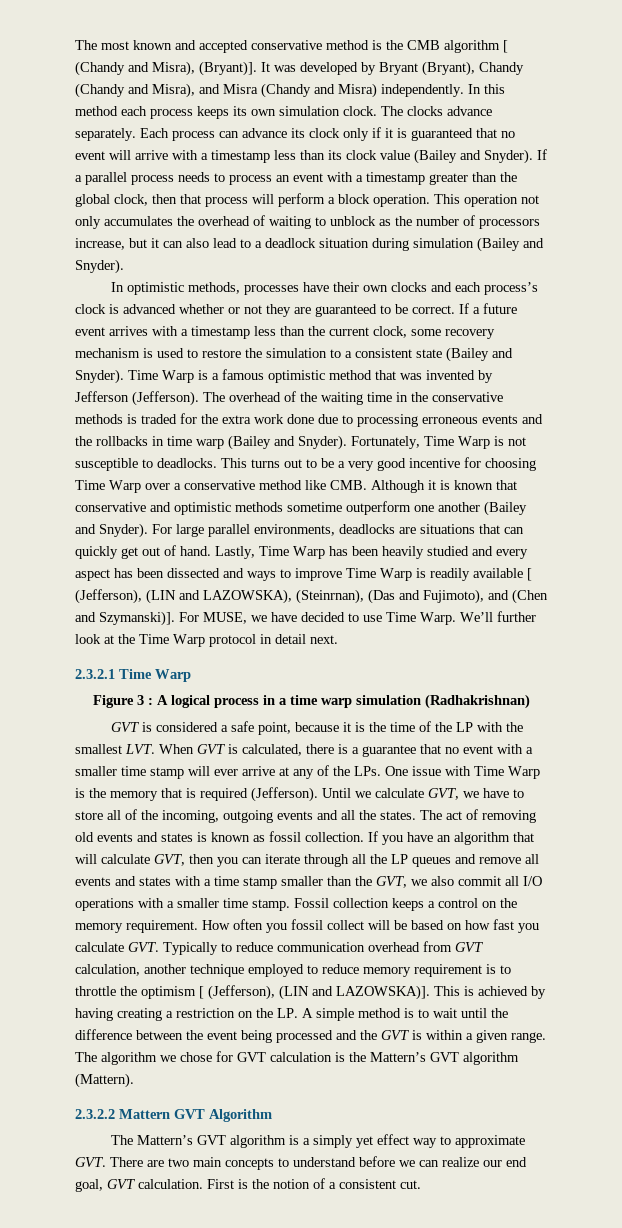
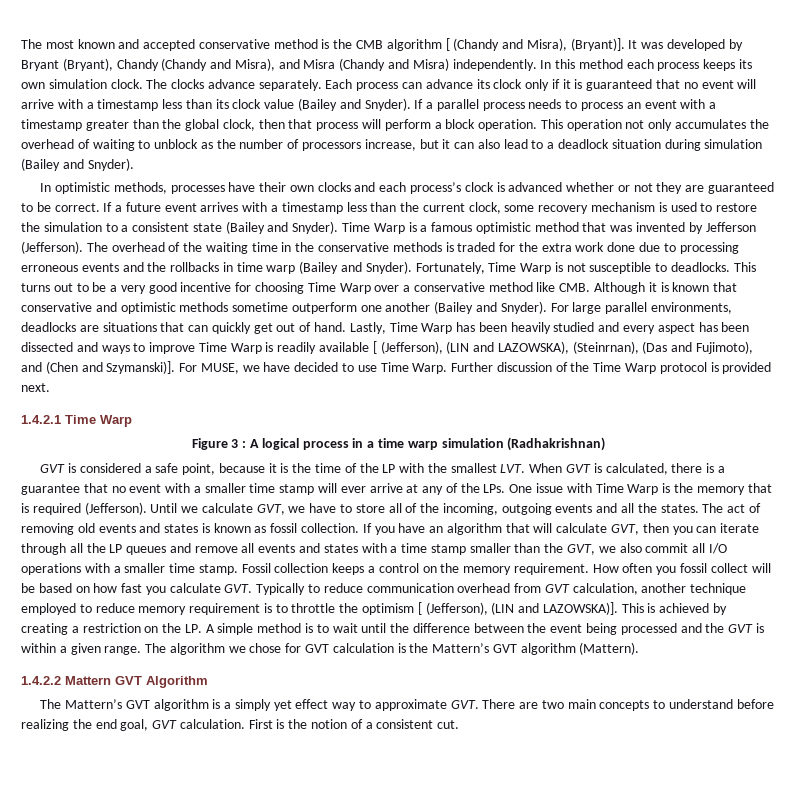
- We’ll further look at the Time Warp protocol in detail next.
+ Further discussion of the Time Warp protocol is provided next.
- 2.3.2.1 Time Warp
+ 1.4.2.1 Time Warp
- This is achieved by having creating a restriction on the LP. A simple method is to wait until the difference between the event being processed and the GVT is within a given range.
+ This is achieved by creating a restriction on the LP. A simple method is to wait until the difference between the event being processed and the GVT is within a given range.
- 2.3.2.2 Mattern GVT Algorithm
+ 1.4.2.2 Mattern GVT Algorithm
- The Mattern’s GVT algorithm is a simply yet effect way to approximate GVT. There are two main concepts to understand before we can realize our end goal, GVT calculation.
+ The Mattern’s GVT algorithm is a simply yet effect way to approximate GVT. There are two main concepts to understand before realizing the end goal, GVT calculation.

